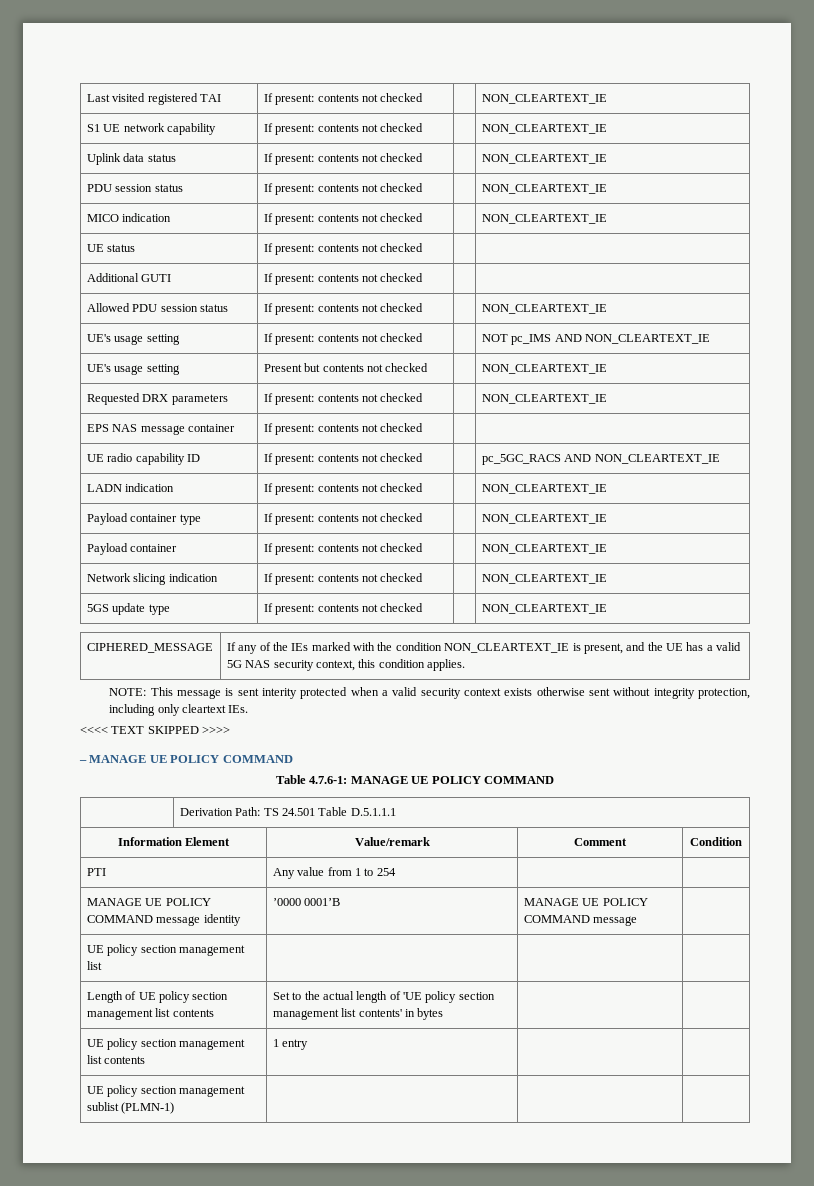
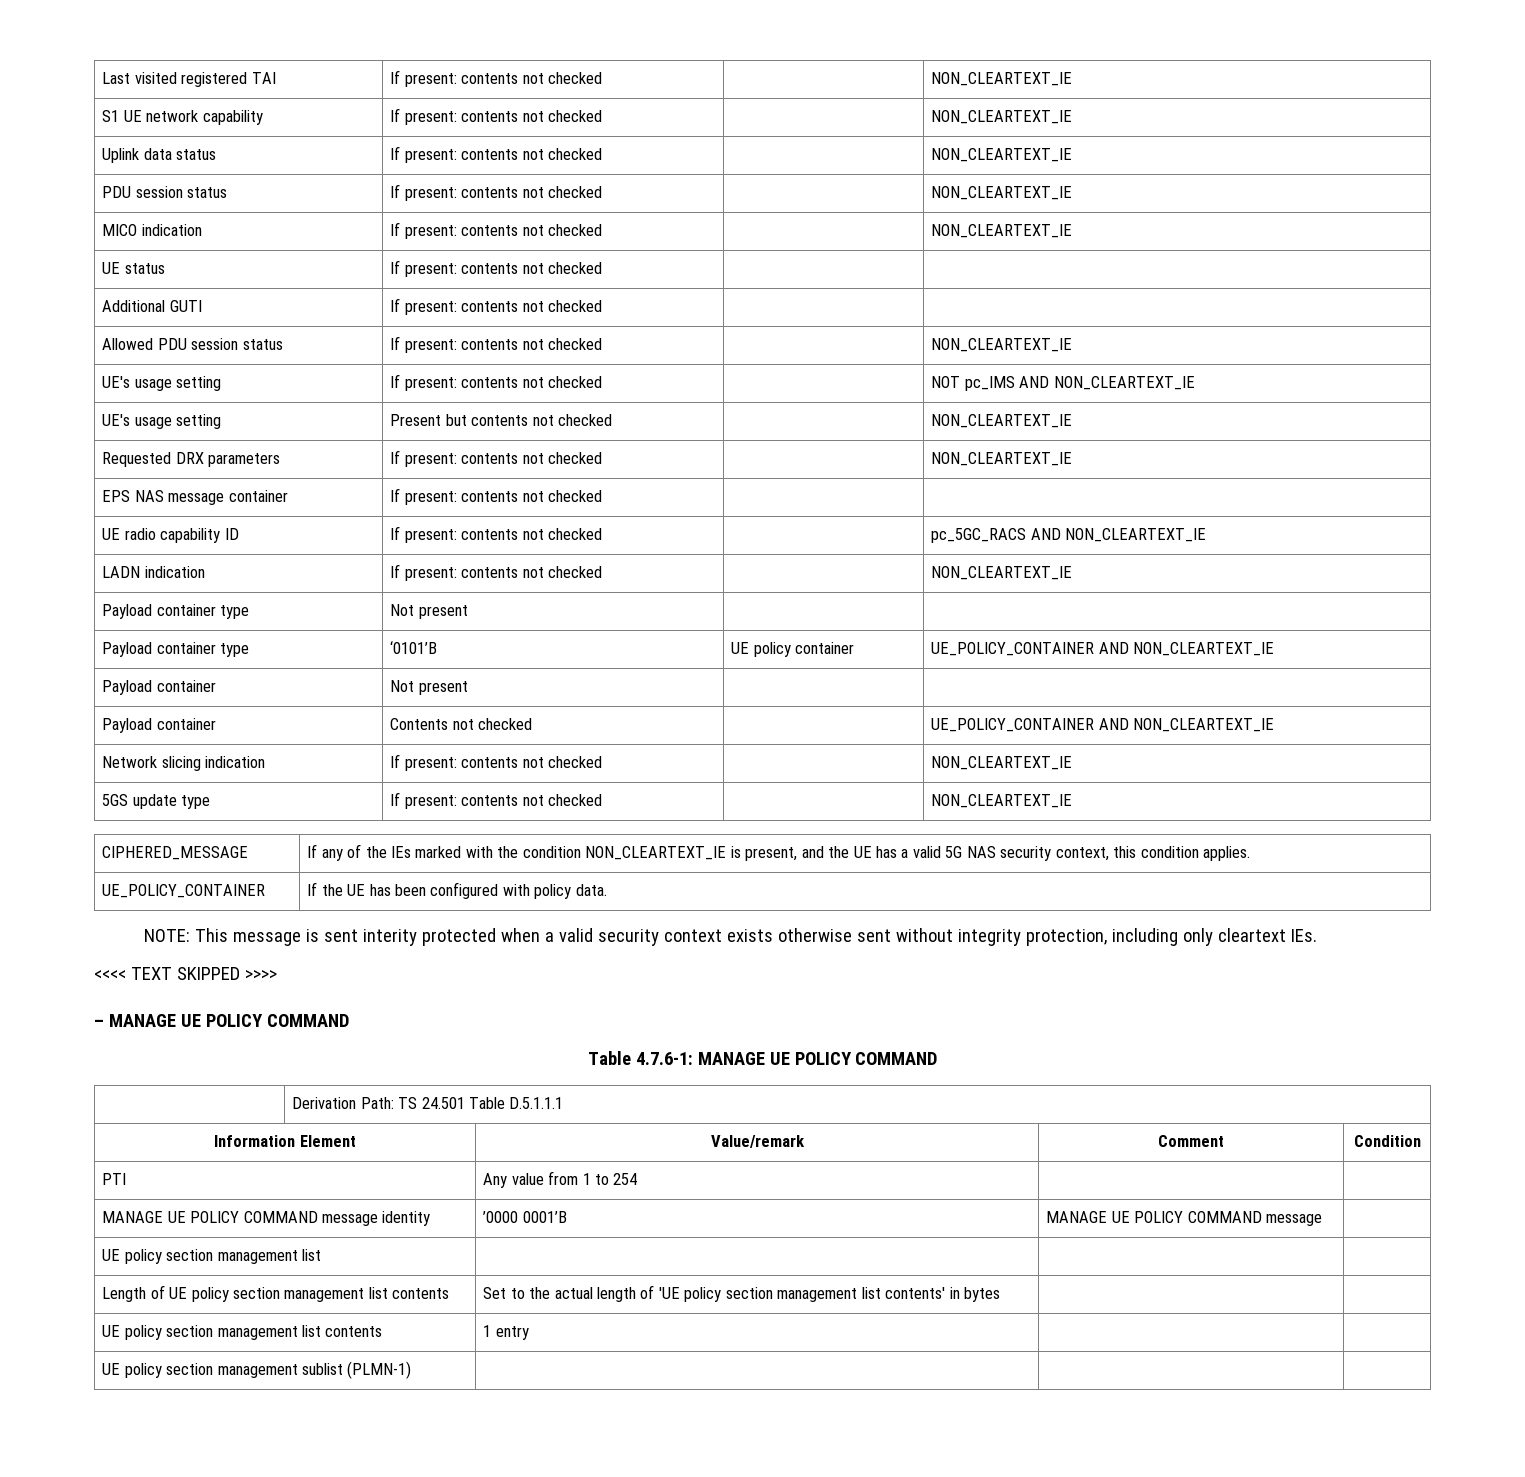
- Payload container type | If present: contents not checked | | NON_CLEARTEXT_IE
- Payload container | If present: contents not checked | | NON_CLEARTEXT_IE
+ Payload container type | Not present | |
+ Payload container type | ‘0101’B | UE policy container | UE_POLICY_CONTAINER AND NON_CLEARTEXT_IE
+ Payload container | Not present | |
+ Payload container | Contents not checked | | UE_POLICY_CONTAINER AND NON_CLEARTEXT_IE
+ UE_POLICY_CONTAINER | If the UE has been configured with policy data.

